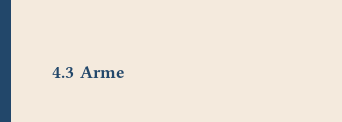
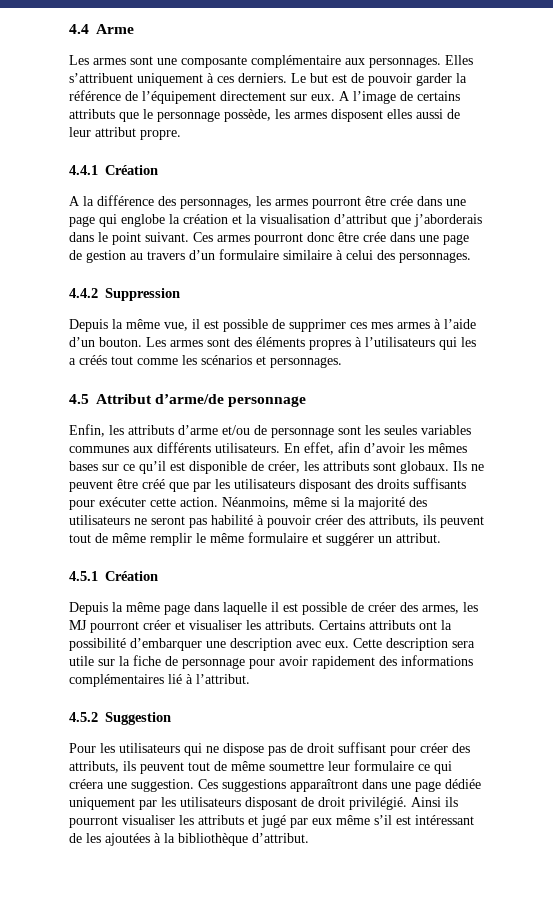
- 4.3 Arme
+ 4.4 Arme
+ Les armes sont une composante complémentaire aux personnages. Elles s’attribuent uniquement à ces derniers. Le but est de pouvoir garder la référence de l’équipement directement sur eux. A l’image de certains attributs que le personnage possède, les armes disposent elles aussi de leur attribut propre.
+ 4.4.1 Création
+ A la différence des personnages, les armes pourront être crée dans une page qui englobe la création et la visualisation d’attribut que j’aborderais dans le point suivant. Ces armes pourront donc être crée dans une page de gestion au travers d’un formulaire similaire à celui des personnages.
+ 4.4.2 Suppression
+ Depuis la même vue, il est possible de supprimer ces mes armes à l’aide d’un bouton. Les armes sont des éléments propres à l’utilisateurs qui les a créés tout comme les scénarios et personnages.
+ 4.5 Attribut d’arme/de personnage
+ Enfin, les attributs d’arme et/ou de personnage sont les seules variables communes aux différents utilisateurs. En effet, afin d’avoir les mêmes bases sur ce qu’il est disponible de créer, les attributs sont globaux. Ils ne peuvent être créé que par les utilisateurs disposant des droits suffisants pour exécuter cette action. Néanmoins, même si la majorité des utilisateurs ne seront pas habilité à pouvoir créer des attributs, ils peuvent tout de même remplir le même formulaire et suggérer un attribut.
+ 4.5.1 Création
+ Depuis la même page dans laquelle il est possible de créer des armes, les MJ pourront créer et visualiser les attributs. Certains attributs ont la possibilité d’embarquer une description avec eux. Cette description sera utile sur la fiche de personnage pour avoir rapidement des informations complémentaires lié à l’attribut.
+ 4.5.2 Suggestion
+ Pour les utilisateurs qui ne dispose pas de droit suffisant pour créer des attributs, ils peuvent tout de même soumettre leur formulaire ce qui créera une suggestion. Ces suggestions apparaîtront dans une page dédiée uniquement par les utilisateurs disposant de droit privilégié. Ainsi ils pourront visualiser les attributs et jugé par eux même s’il est intéressant de les ajoutées à la bibliothèque d’attribut.

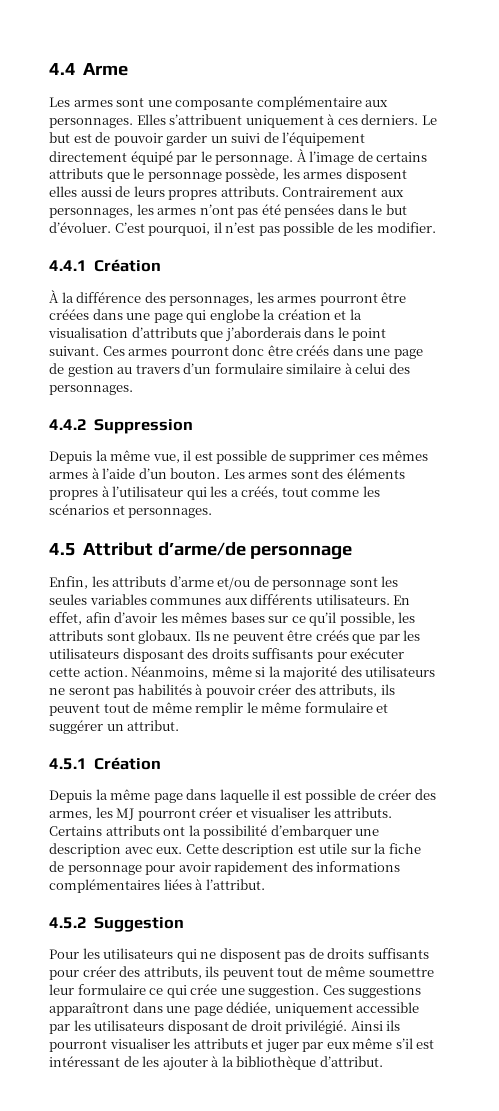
- Le but est de pouvoir garder la référence de l’équipement directement sur eux. A l’image de certains attributs que le personnage possède, les armes disposent elles aussi de leur attribut propre.
+ Le but est de pouvoir garder un suivi de l’équipement directement équipé par le personnage. À l’image de certains attributs que le personnage possède, les armes disposent elles aussi de leurs propres attributs. Contrairement aux personnages, les armes n’ont pas été pensées dans le but d’évoluer. C’est pourquoi, il n’est pas possible de les modifier.
- A la différence des personnages, les armes pourront être crée dans une page qui englobe la création et la visualisation d’attribut que j’aborderais dans le point suivant.
+ À la différence des personnages, les armes pourront être créées dans une page qui englobe la création et la visualisation d’attributs que j’aborderais dans le point suivant.
- Ces armes pourront donc être crée dans une page de gestion au travers d’un formulaire similaire à celui des personnages.
+ Ces armes pourront donc être créés dans une page de gestion au travers d’un formulaire similaire à celui des personnages.
- Depuis la même vue, il est possible de supprimer ces mes armes à l’aide d’un bouton.
+ Depuis la même vue, il est possible de supprimer ces mêmes armes à l’aide d’un bouton.
- Les armes sont des éléments propres à l’utilisateurs qui les a créés tout comme les scénarios et personnages.
+ Les armes sont des éléments propres à l’utilisateur qui les a créés, tout comme les scénarios et personnages.
- En effet, afin d’avoir les mêmes bases sur ce qu’il est disponible de créer, les attributs sont globaux.
+ En effet, afin d’avoir les mêmes bases sur ce qu’il possible, les attributs sont globaux.
- Ils ne peuvent être créé que par les utilisateurs disposant des droits suffisants pour exécuter cette action.
+ Ils ne peuvent être créés que par les utilisateurs disposant des droits suffisants pour exécuter cette action.
- Néanmoins, même si la majorité des utilisateurs ne seront pas habilité à pouvoir créer des attributs, ils peuvent tout de même remplir le même formulaire et suggérer un attribut.
+ Néanmoins, même si la majorité des utilisateurs ne seront pas habilités à pouvoir créer des attributs, ils peuvent tout de même remplir le même formulaire et suggérer un attribut.
- Cette description sera utile sur la fiche de personnage pour avoir rapidement des informations complémentaires lié à l’attribut.
+ Cette description est utile sur la fiche de personnage pour avoir rapidement des informations complémentaires liées à l’attribut.
- Pour les utilisateurs qui ne dispose pas de droit suffisant pour créer des attributs, ils peuvent tout de même soumettre leur formulaire ce qui créera une suggestion.
+ Pour les utilisateurs qui ne disposent pas de droits suffisants pour créer des attributs, ils peuvent tout de même soumettre leur formulaire ce qui crée une suggestion.
- Ces suggestions apparaîtront dans une page dédiée uniquement par les utilisateurs disposant de droit privilégié.
+ Ces suggestions apparaîtront dans une page dédiée, uniquement accessible par les utilisateurs disposant de droit privilégié.
- Ainsi ils pourront visualiser les attributs et jugé par eux même s’il est intéressant de les ajoutées à la bibliothèque d’attribut.
+ Ainsi ils pourront visualiser les attributs et juger par eux même s’il est intéressant de les ajouter à la bibliothèque d’attribut.

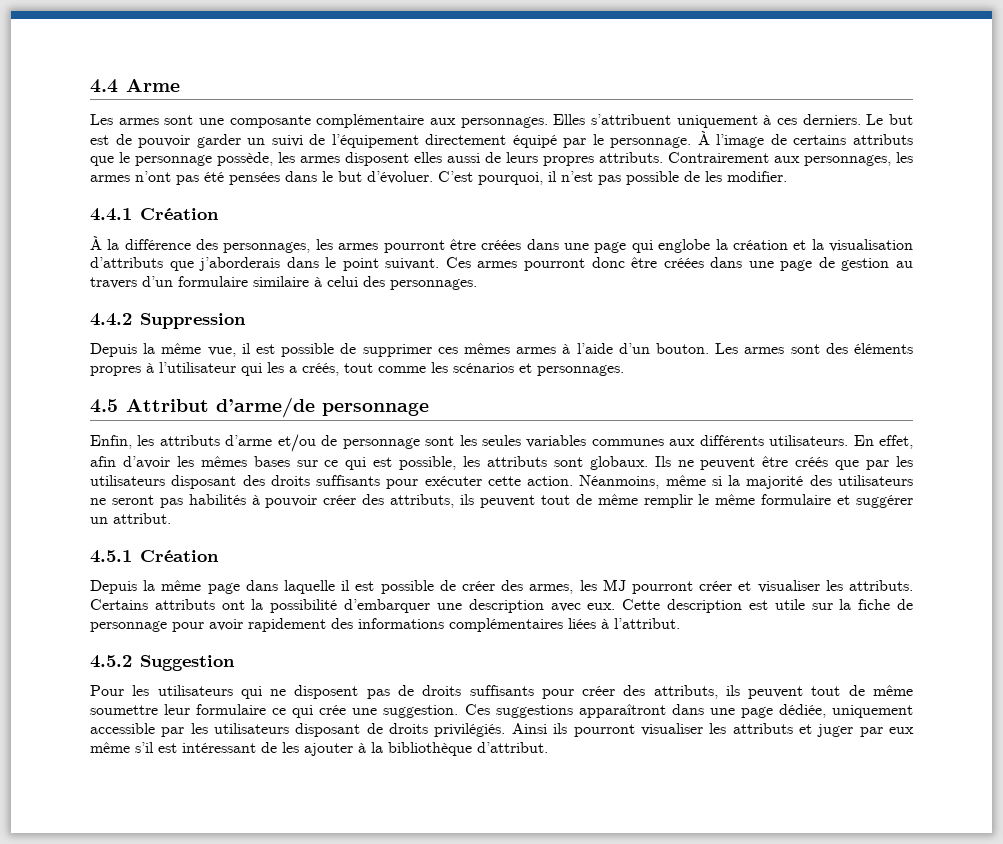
- Ces armes pourront donc être créés dans une page de gestion au travers d’un formulaire similaire à celui des personnages.
+ Ces armes pourront donc être créées dans une page de gestion au travers d’un formulaire similaire à celui des personnages.
- En effet, afin d’avoir les mêmes bases sur ce qu’il possible, les attributs sont globaux.
+ En effet, afin d’avoir les mêmes bases sur ce qui est possible, les attributs sont globaux.
- Ces suggestions apparaîtront dans une page dédiée, uniquement accessible par les utilisateurs disposant de droit privilégié.
+ Ces suggestions apparaîtront dans une page dédiée, uniquement accessible par les utilisateurs disposant de droits privilégiés.

